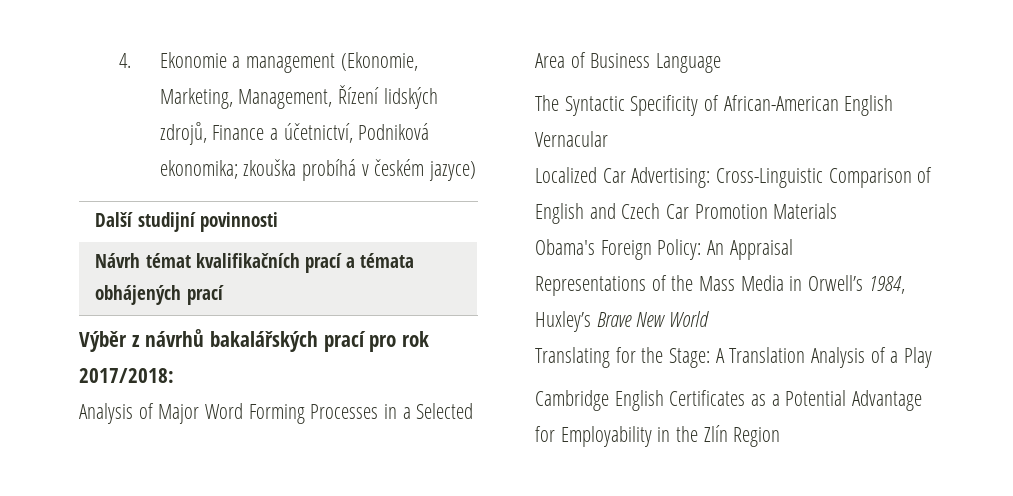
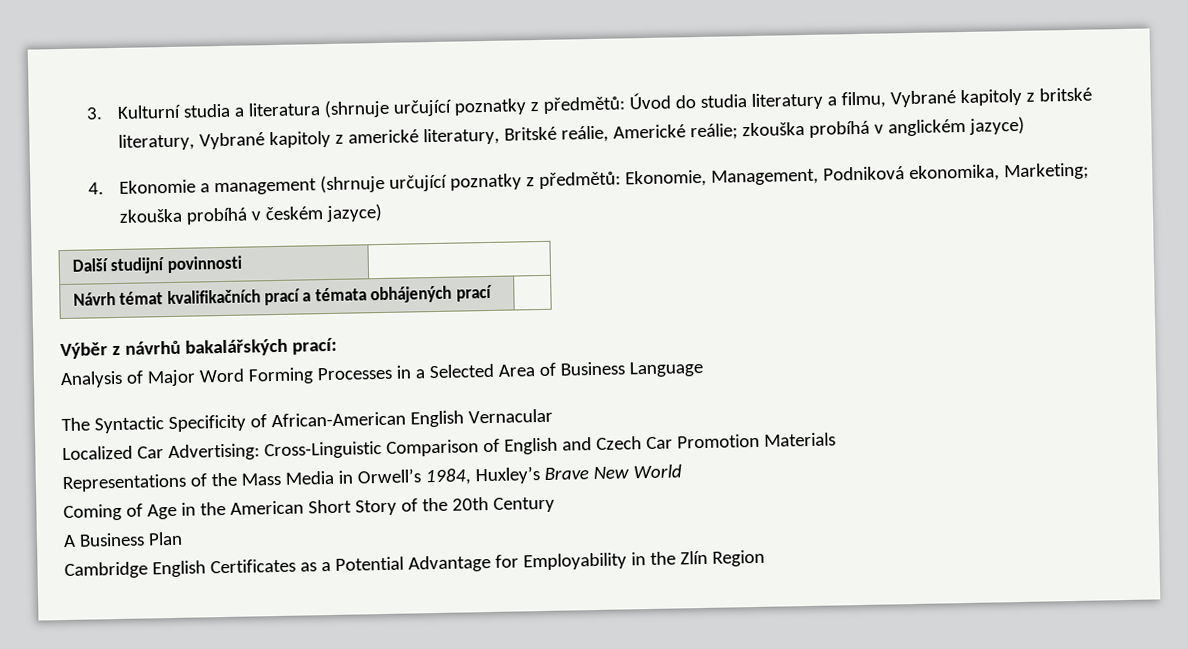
- 4. Ekonomie a management (Ekonomie, Marketing, Management, Řízení lidských zdrojů, Finance a účetnictví, Podniková ekonomika; zkouška probíhá v českém jazyce)
+ 3. Kulturní studia a literatura (shrnuje určující poznatky z předmětů: Úvod do studia literatury a filmu, Vybrané kapitoly z britské literatury, Vybrané kapitoly z americké literatury, Britské reálie, Americké reálie; zkouška probíhá v anglickém jazyce)
+ 4. Ekonomie a management (shrnuje určující poznatky z předmětů: Ekonomie, Management, Podniková ekonomika, Marketing; zkouška probíhá v českém jazyce)
- Výběr z návrhů bakalářských prací pro rok 2017/2018:
+ Výběr z návrhů bakalářských prací:
- Obama's Foreign Policy: An Appraisal
- Translating for the Stage: A Translation Analysis of a Play
+ Coming of Age in the American Short Story of the 20th Century
+ A Business Plan

